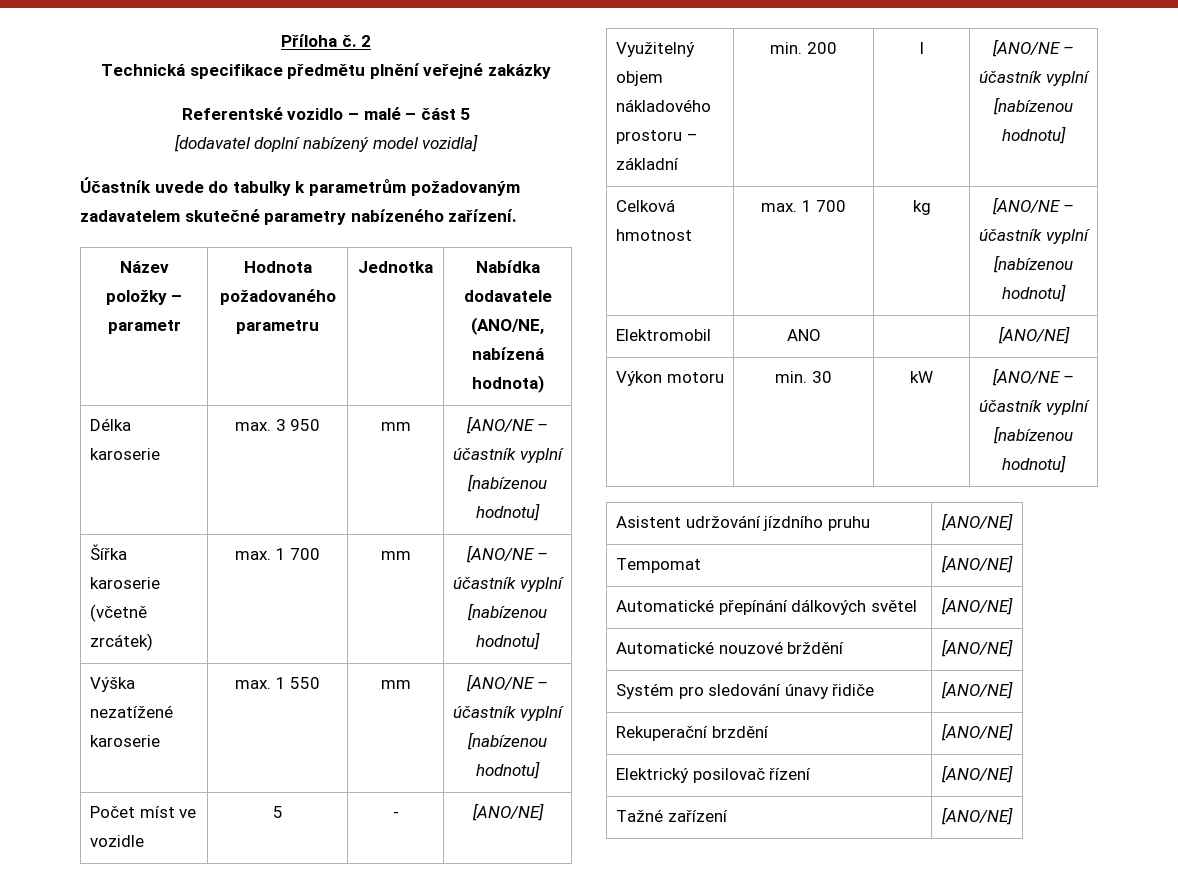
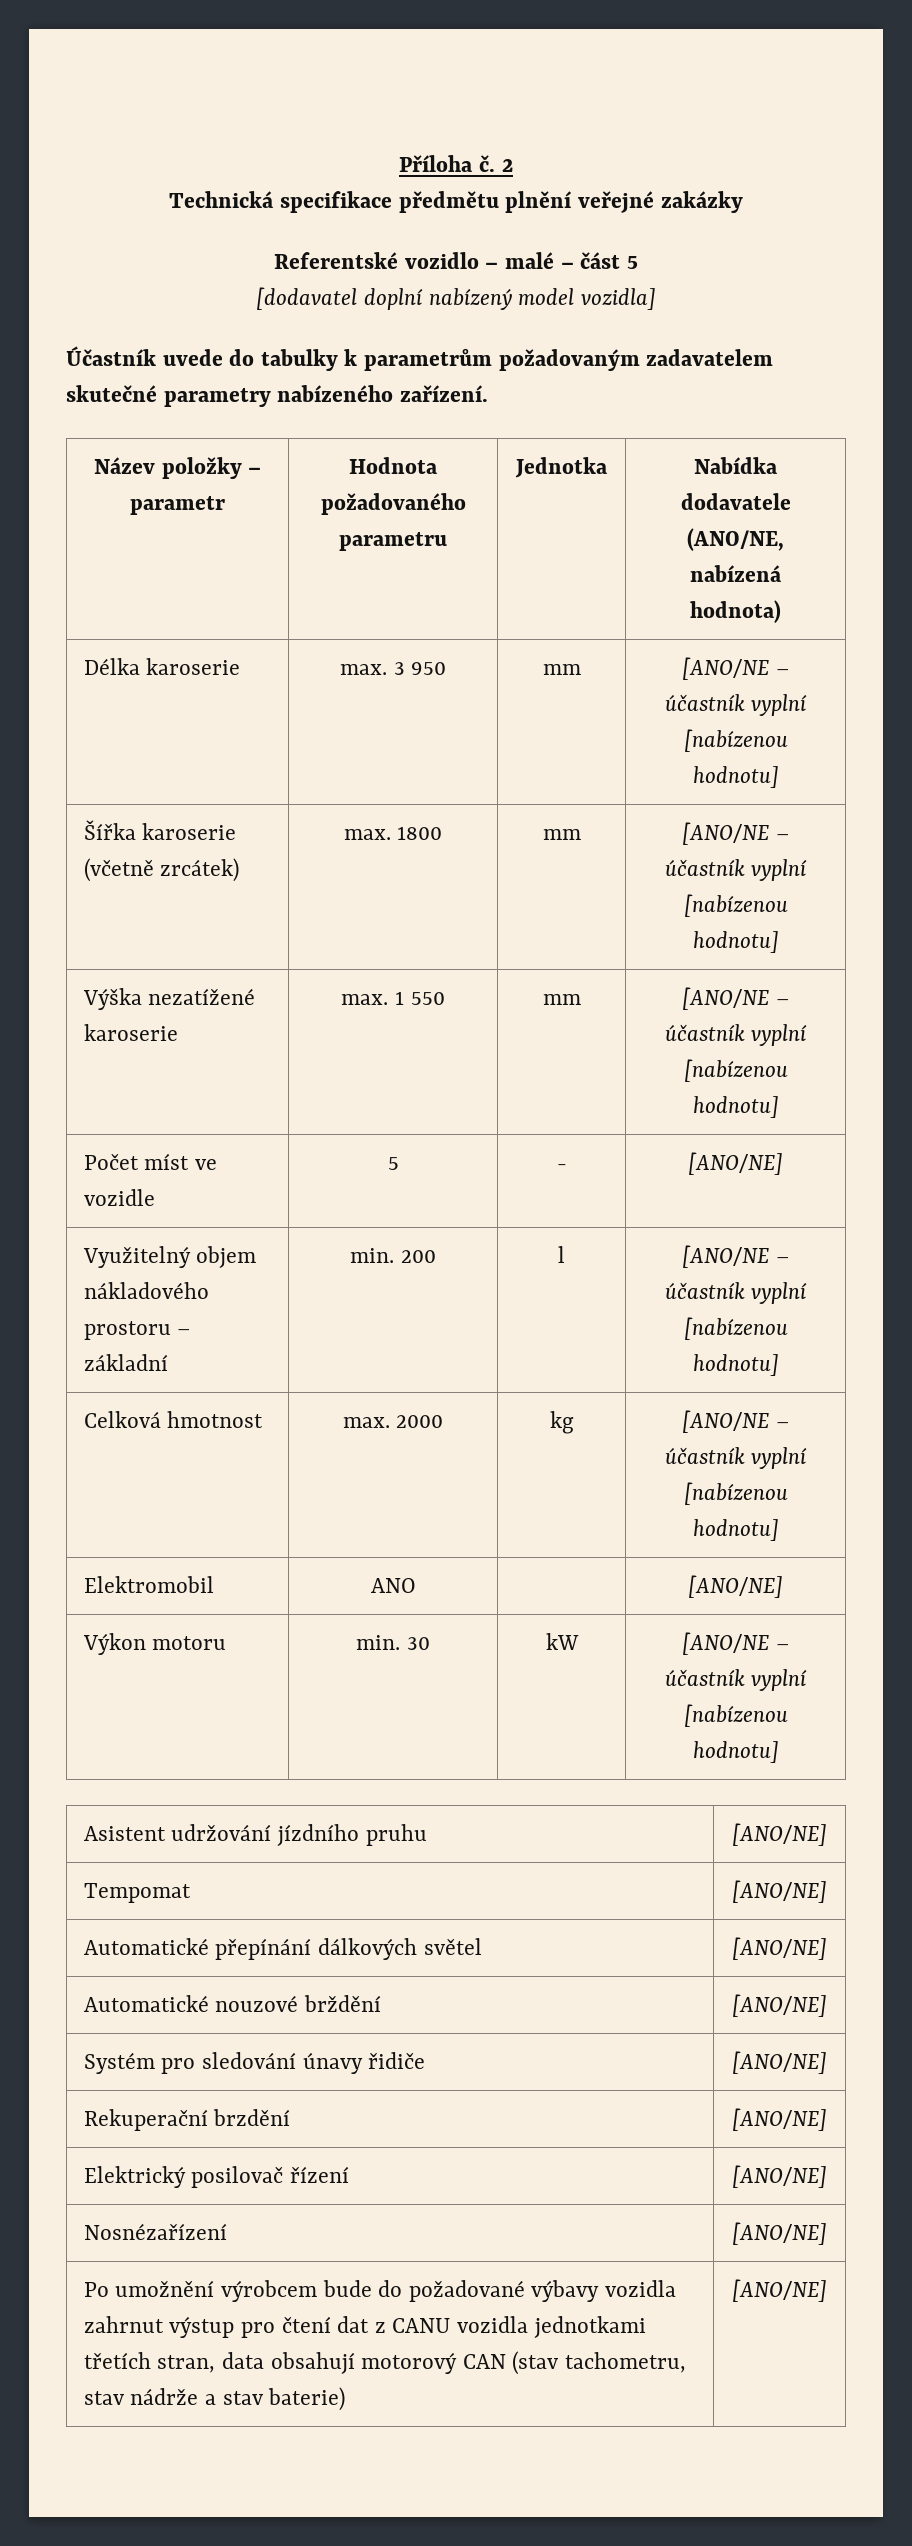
- Šířka karoserie (včetně zrcátek) | max. 1 700 | mm | [ANO/NE – účastník vyplní [nabízenou hodnotu]
+ Šířka karoserie (včetně zrcátek) | max. 1800 | mm | [ANO/NE – účastník vyplní [nabízenou hodnotu]
- Celková hmotnost | max. 1 700 | kg | [ANO/NE – účastník vyplní [nabízenou hodnotu]
+ Celková hmotnost | max. 2000 | kg | [ANO/NE – účastník vyplní [nabízenou hodnotu]
- Tažné zařízení | [ANO/NE]
+ Nosnézařízení | [ANO/NE]
+ Po umožnění výrobcem bude do požadované výbavy vozidla zahrnut výstup pro čtení dat z CANU vozidla jednotkami třetích stran, data obsahují motorový CAN (stav tachometru, stav nádrže a stav baterie) | [ANO/NE]

